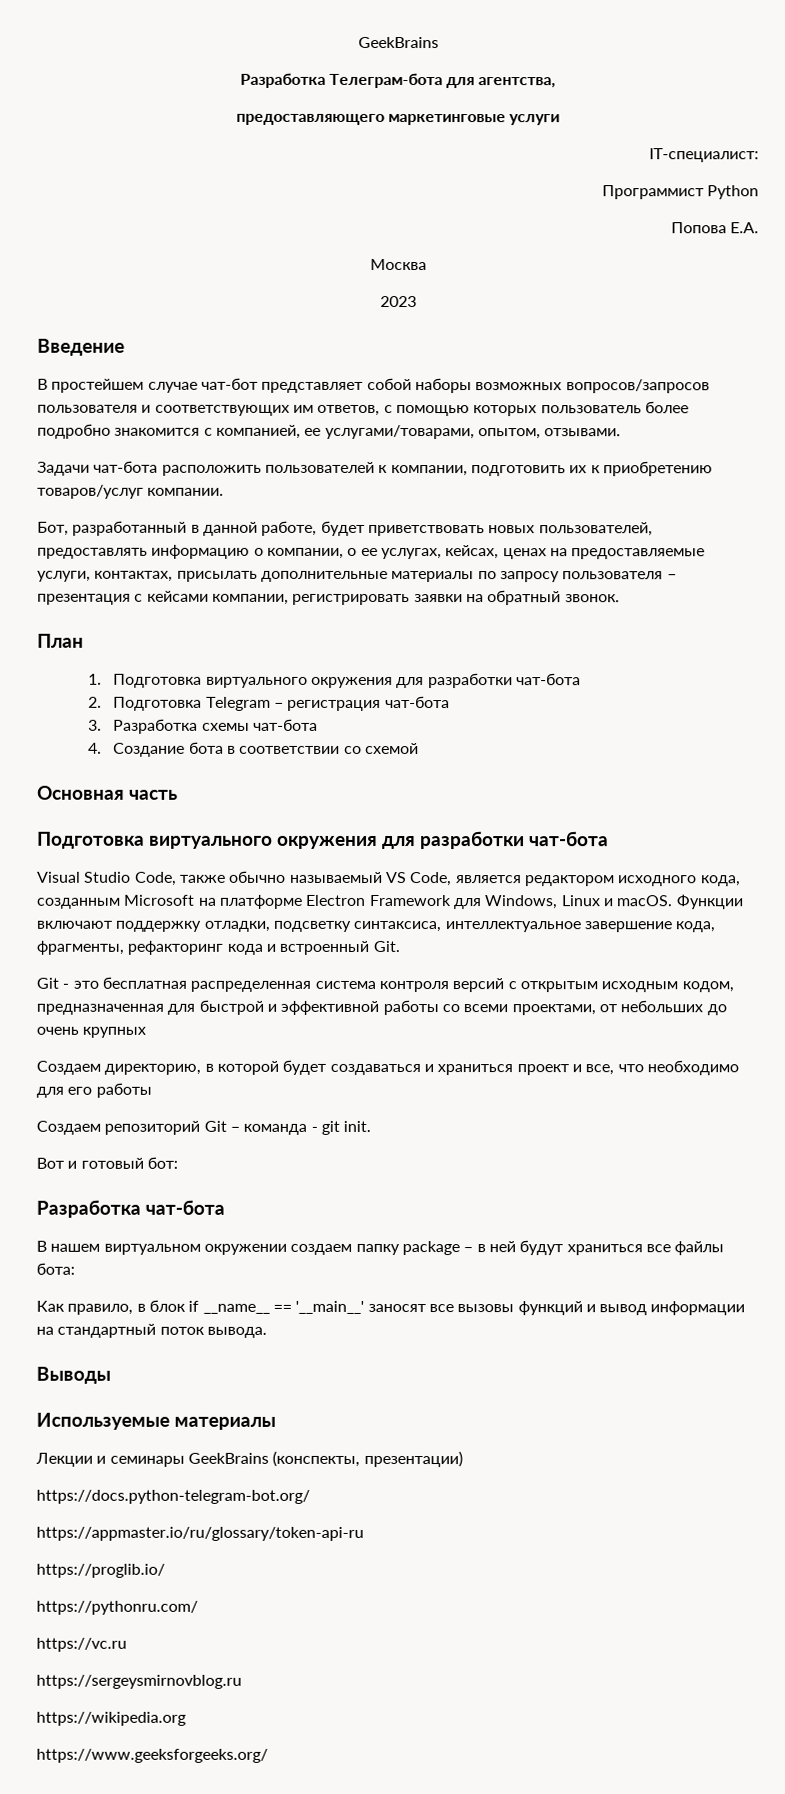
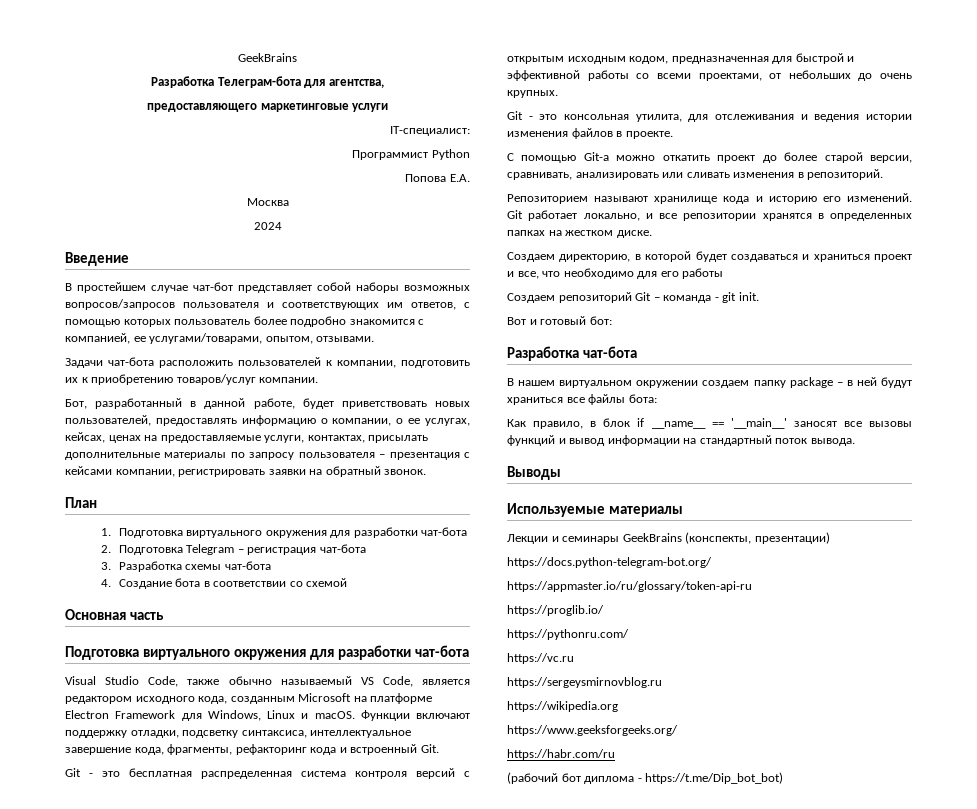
- 2023
+ 2024
- Git - это бесплатная распределенная система контроля версий с открытым исходным кодом, предназначенная для быстрой и эффективной работы со всеми проектами, от небольших до очень крупных
+ Git - это бесплатная распределенная система контроля версий с открытым исходным кодом, предназначенная для быстрой и эффективной работы со всеми проектами, от небольших до очень крупных.
+ Git - это консольная утилита, для отслеживания и ведения истории изменения файлов в проекте.
+ С помощью Git-a можно откатить проект до более старой версии, сравнивать, анализировать или сливать изменения в репозиторий.
+ Репозиторием называют хранилище кода и историю его изменений. Git работает локально, и все репозитории хранятся в определенных папках на жестком диске.
+ https://habr.com/ru
+ (рабочий бот диплома - https://t.me/Dip_bot_bot)

